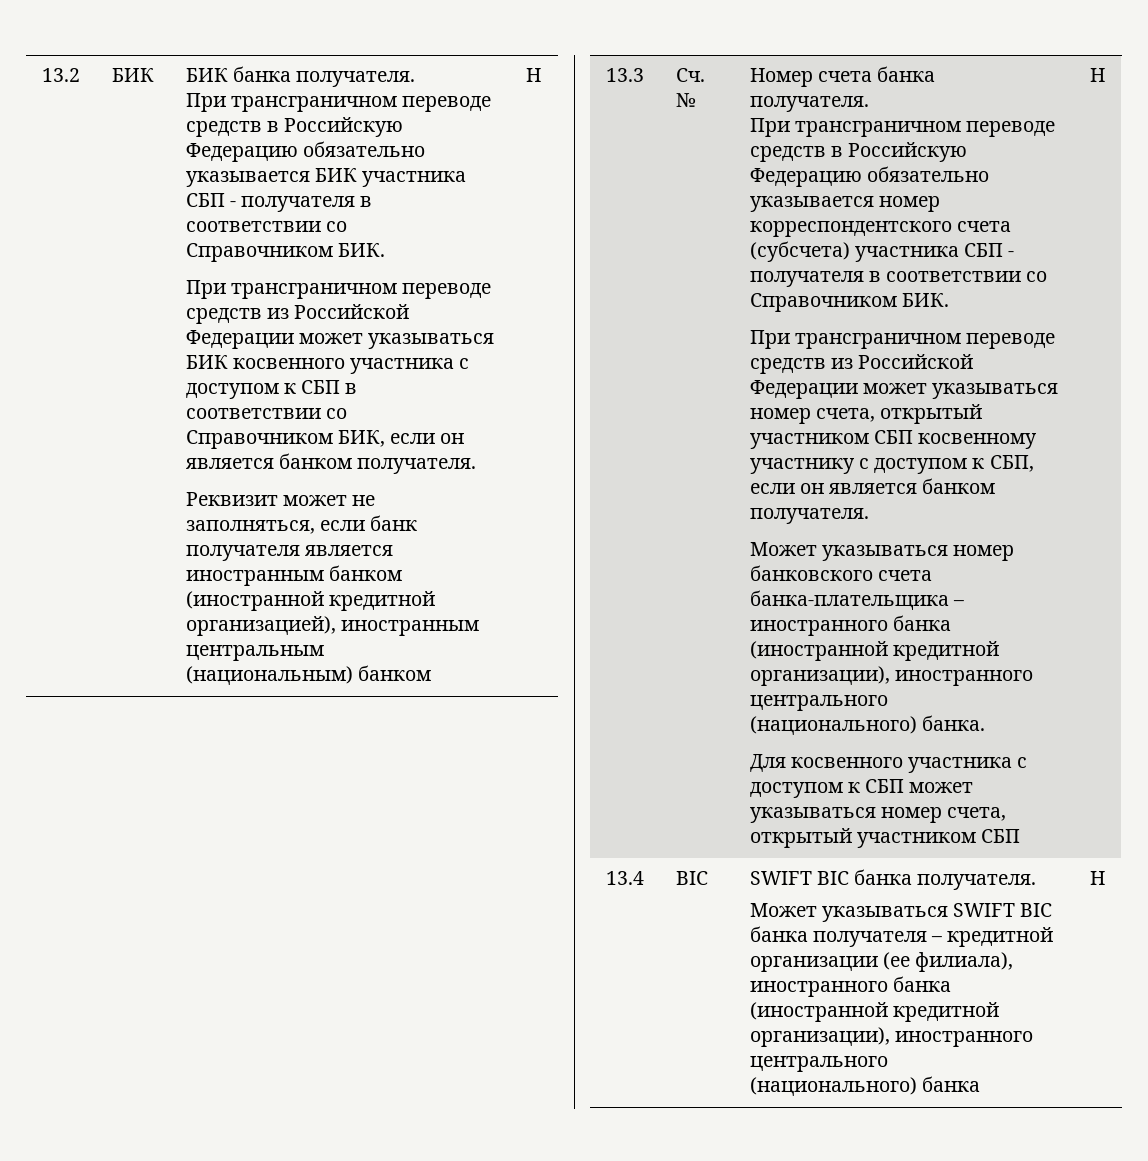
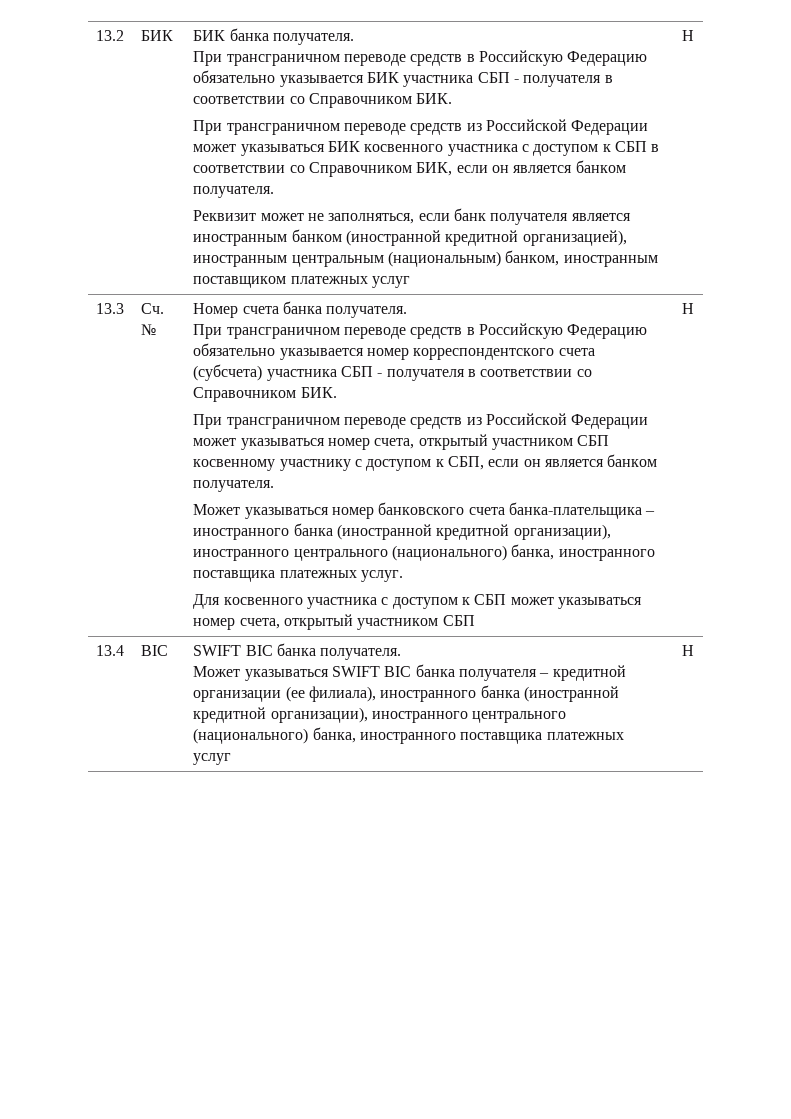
- Реквизит может не заполняться, если банк получателя является иностранным банком (иностранной кредитной организацией), иностранным центральным (национальным) банком
+ Реквизит может не заполняться, если банк получателя является иностранным банком (иностранной кредитной организацией), иностранным центральным (национальным) банком, иностранным поставщиком платежных услуг
- Может указываться номер банковского счета банка-плательщика – иностранного банка (иностранной кредитной организации), иностранного центрального (национального) банка.
+ Может указываться номер банковского счета банка-плательщика – иностранного банка (иностранной кредитной организации), иностранного центрального (национального) банка, иностранного поставщика платежных услуг.
  13.4 | BIC | SWIFT BIC банка получателя.
- Может указываться SWIFT BIC банка получателя – кредитной организации (ее филиала), иностранного банка (иностранной кредитной организации), иностранного центрального (национального) банка | Н
+ Может указываться SWIFT BIC банка получателя – кредитной организации (ее филиала), иностранного банка (иностранной кредитной организации), иностранного центрального (национального) банка, иностранного поставщика платежных услуг | Н

